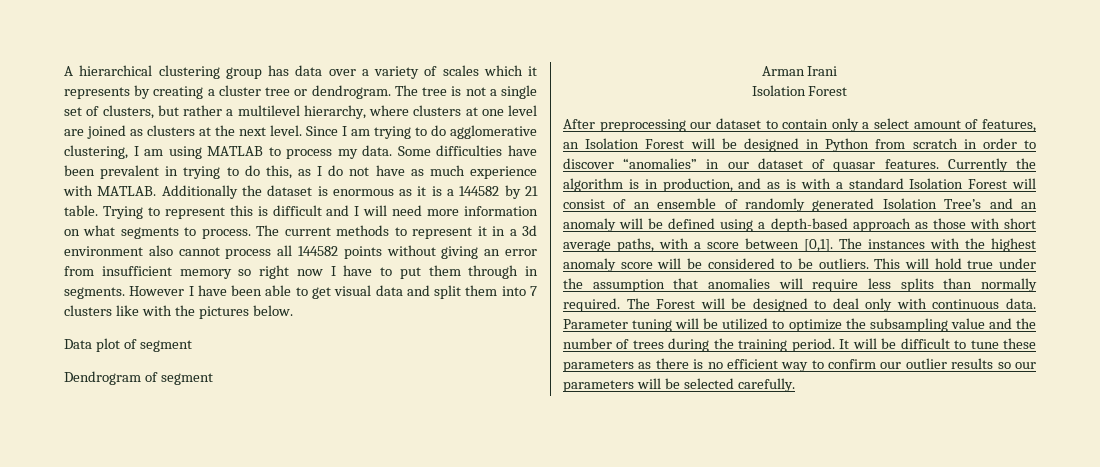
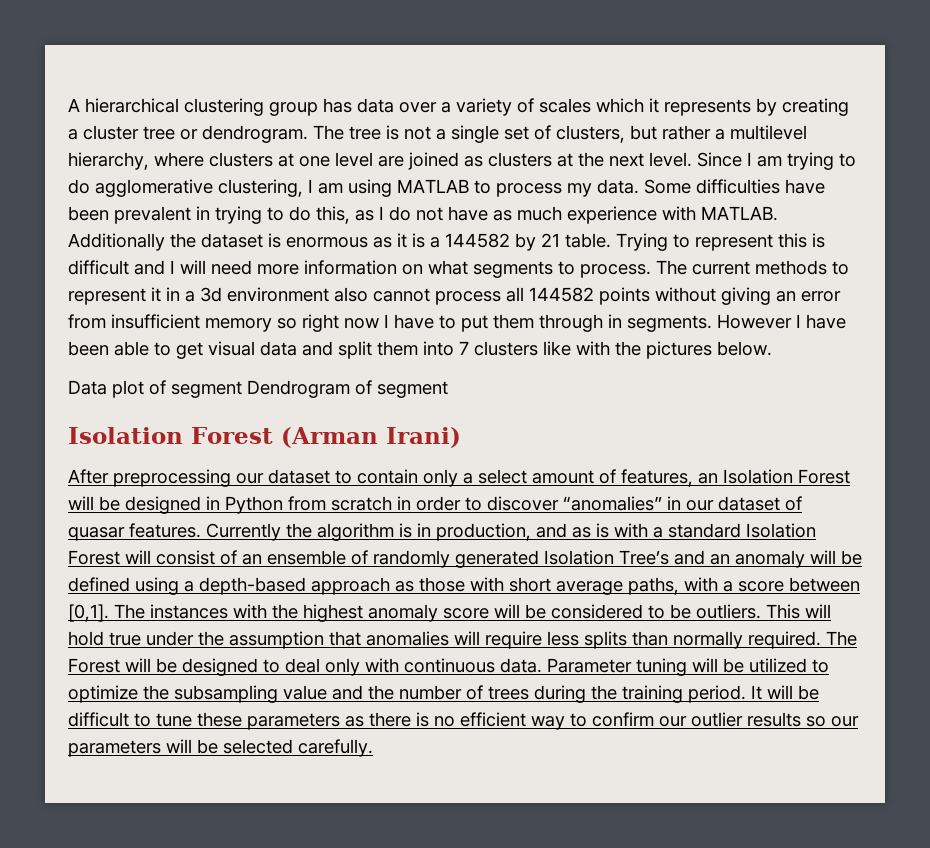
- Data plot of segment
- Dendrogram of segment
+ Data plot of segment Dendrogram of segment
- Arman Irani
- Isolation Forest
+ Isolation Forest (Arman Irani)

